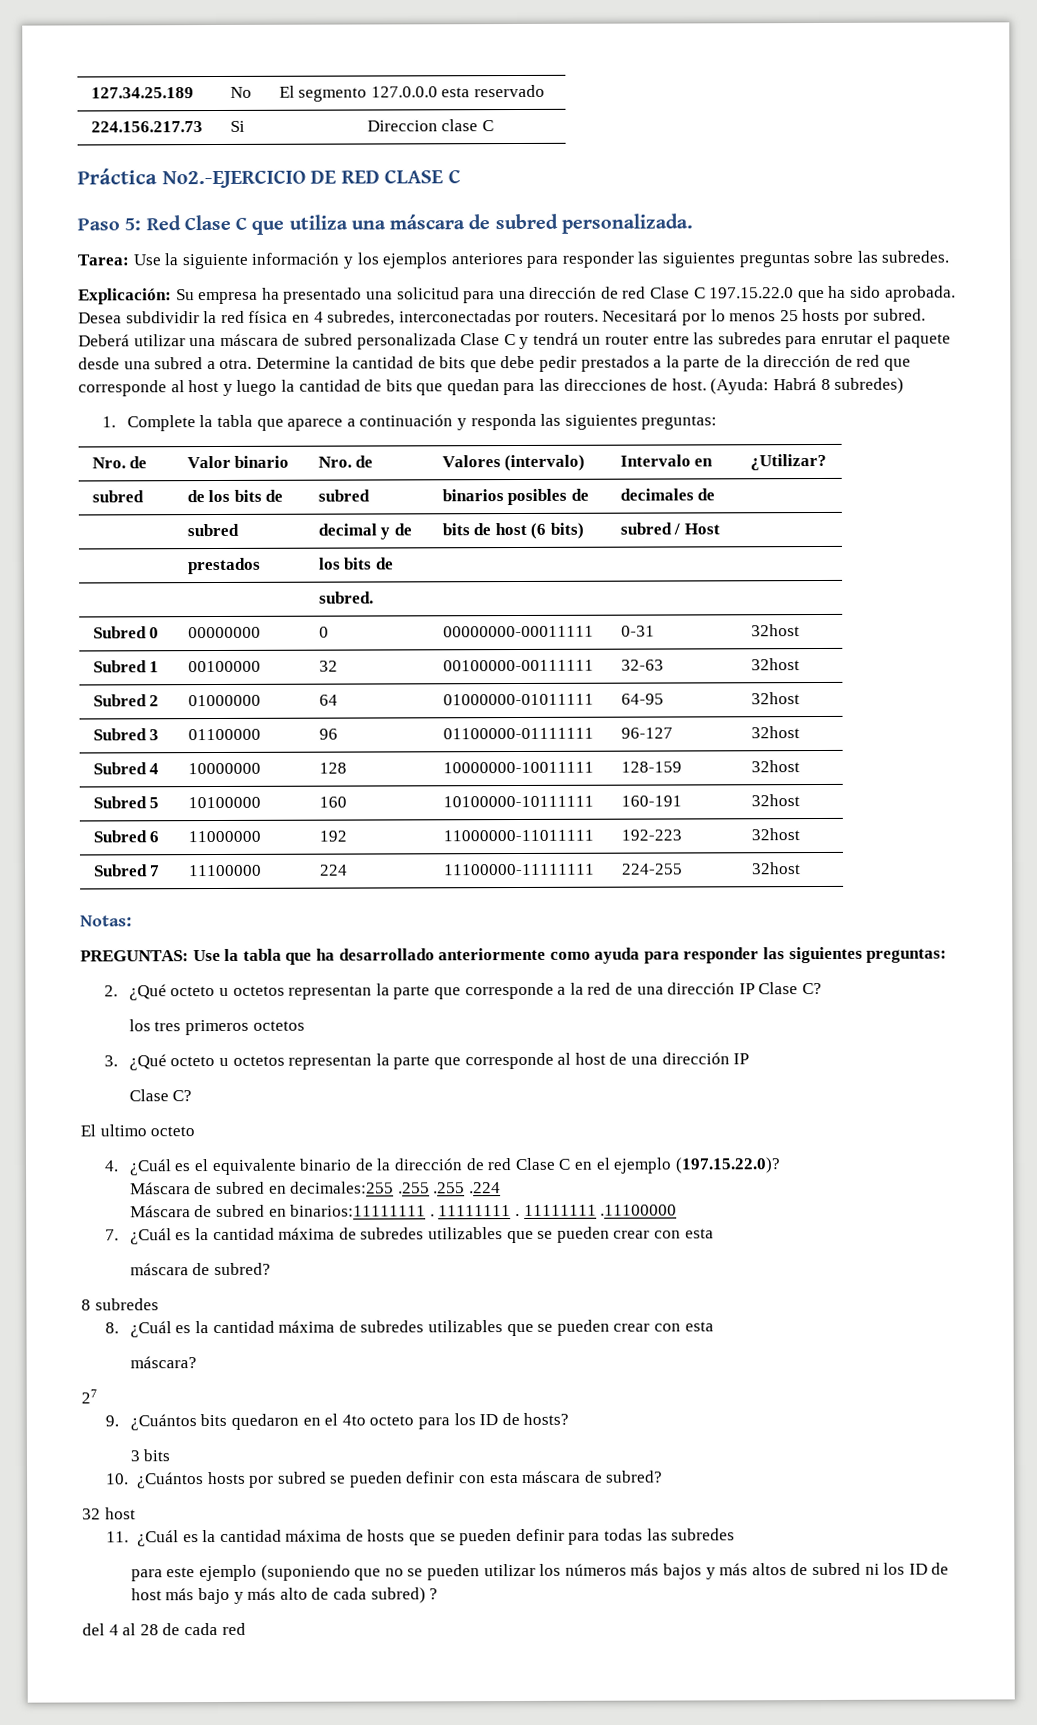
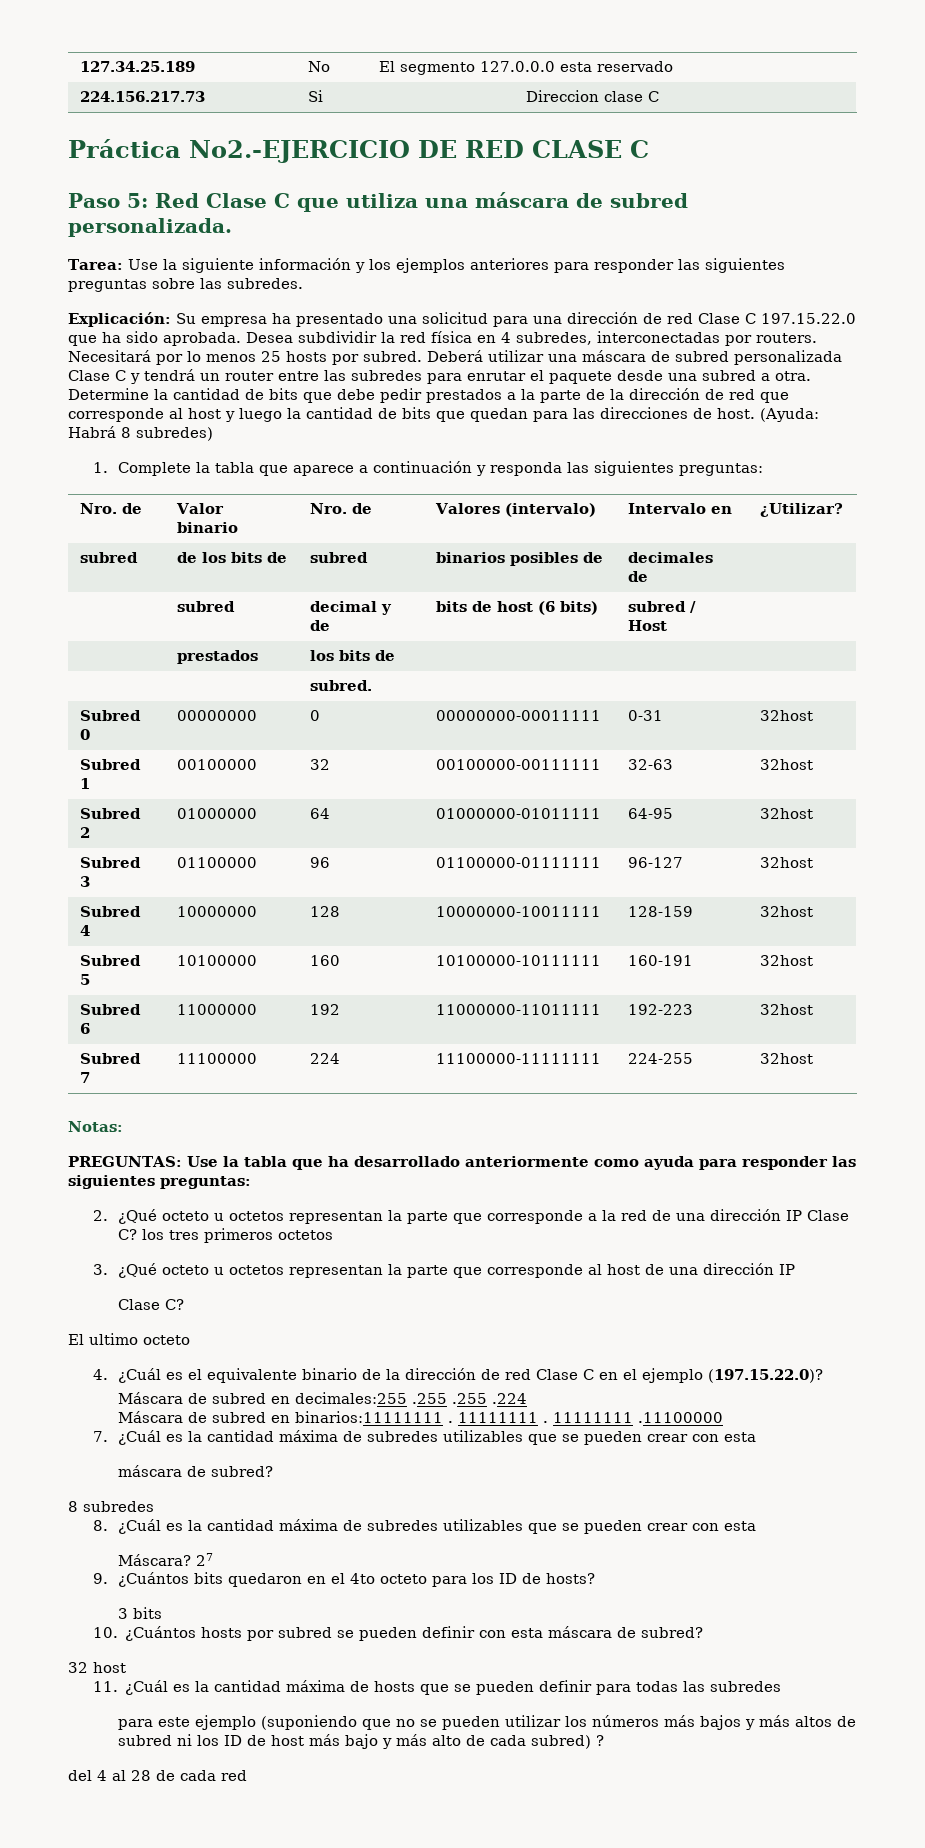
- 2. ¿Qué octeto u octetos representan la parte que corresponde a la red de una dirección IP Clase C?
- los tres primeros octetos
+ 2. ¿Qué octeto u octetos representan la parte que corresponde a la red de una dirección IP Clase C? los tres primeros octetos
- máscara?
- 27
+ Máscara? 27

